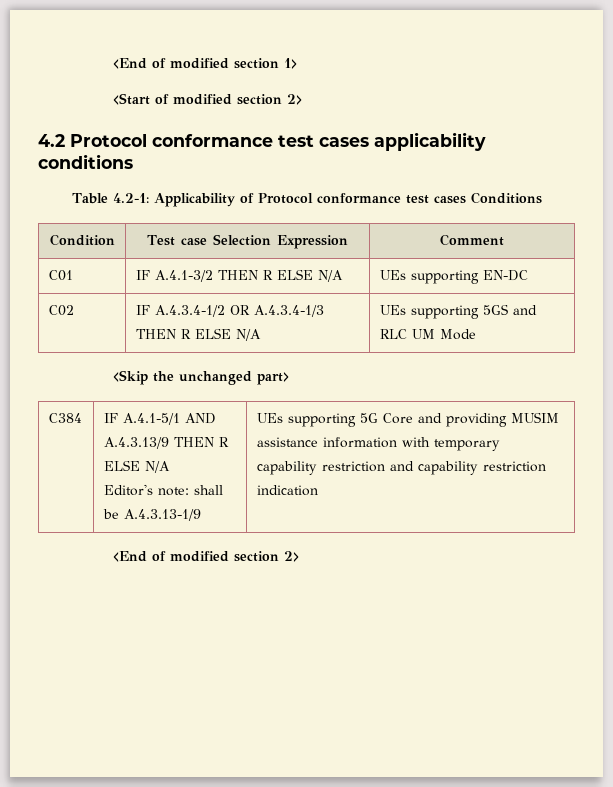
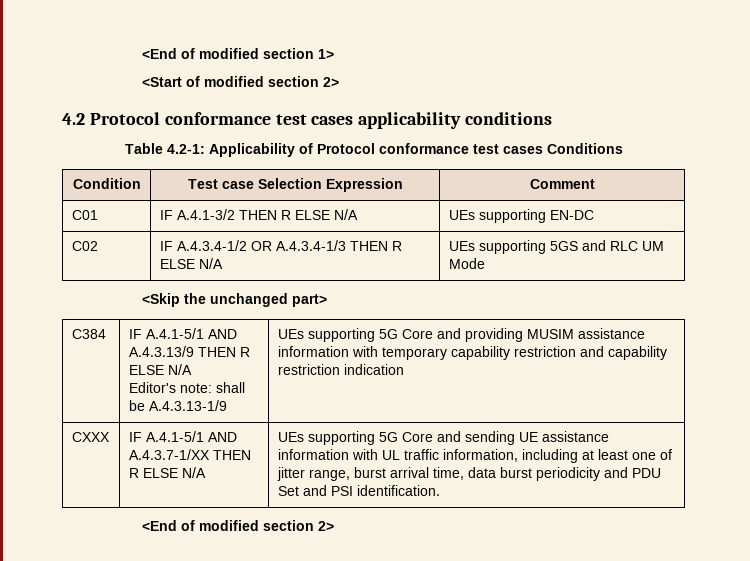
+ CXXX | IF A.4.1-5/1 AND A.4.3.7-1/XX THEN R ELSE N/A | UEs supporting 5G Core and sending UE assistance information with UL traffic information, including at least one of jitter range, burst arrival time, data burst periodicity and PDU Set and PSI identification.

